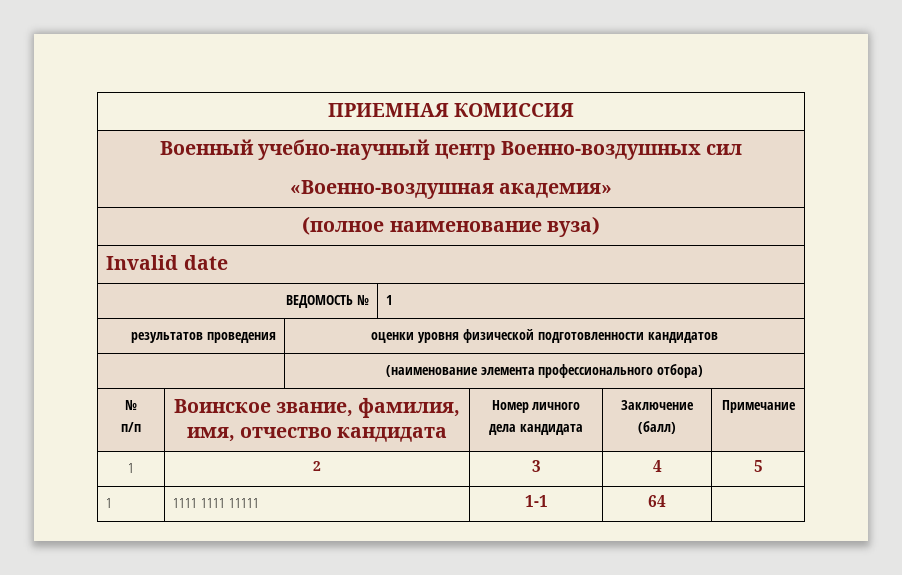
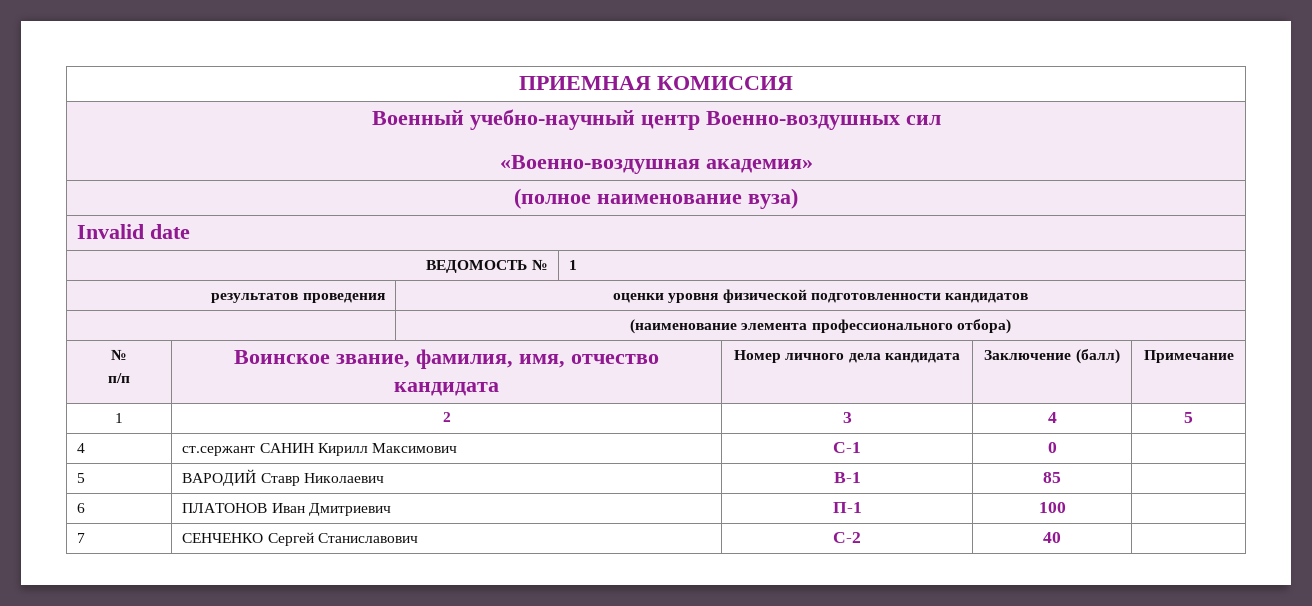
- 1 | 1111 1111 11111 | 1-1 | 64 |
+ 4 | ст.сержант САНИН Кирилл Максимович | С-1 | 0 |
+ 5 | ВАРОДИЙ Ставр Николаевич | В-1 | 85 |
+ 6 | ПЛАТОНОВ Иван Дмитриевич | П-1 | 100 |
+ 7 | СЕНЧЕНКО Сергей Станиславович | С-2 | 40 |

